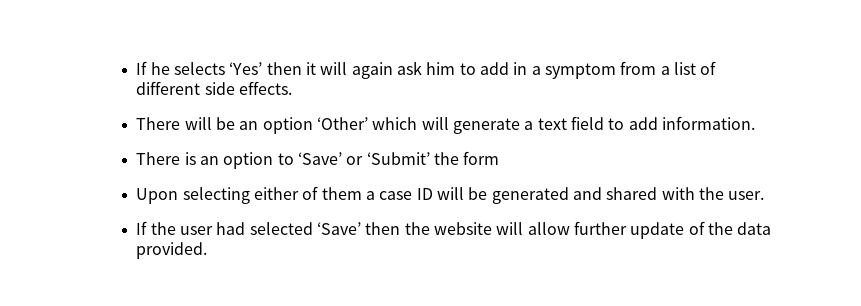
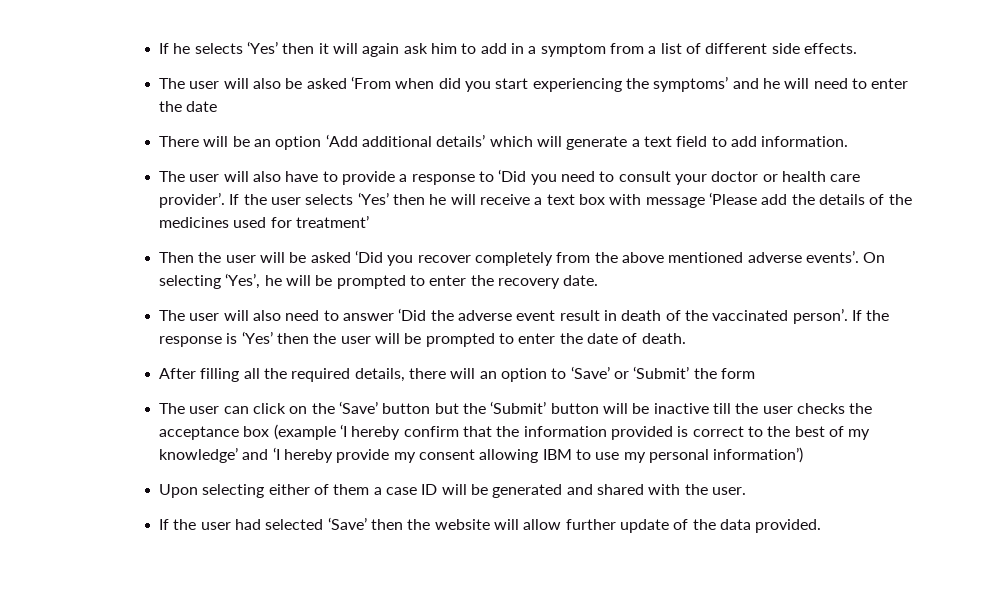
+ The user will also be asked ‘From when did you start experiencing the symptoms’ and he will need to enter the date
- There will be an option ‘Other’ which will generate a text field to add information.
+ There will be an option ‘Add additional details’ which will generate a text field to add information.
- There is an option to ‘Save’ or ‘Submit’ the form
+ The user will also have to provide a response to ‘Did you need to consult your doctor or health care provider’. If the user selects ‘Yes’ then he will receive a text box with message ‘Please add the details of the medicines used for treatment’
+ Then the user will be asked ‘Did you recover completely from the above mentioned adverse events’. On selecting ‘Yes’, he will be prompted to enter the recovery date.
+ The user will also need to answer ‘Did the adverse event result in death of the vaccinated person’. If the response is ‘Yes’ then the user will be prompted to enter the date of death.
+ After filling all the required details, there will an option to ‘Save’ or ‘Submit’ the form
+ The user can click on the ‘Save’ button but the ‘Submit’ button will be inactive till the user checks the acceptance box (example ‘I hereby confirm that the information provided is correct to the best of my knowledge’ and ‘I hereby provide my consent allowing IBM to use my personal information’)

